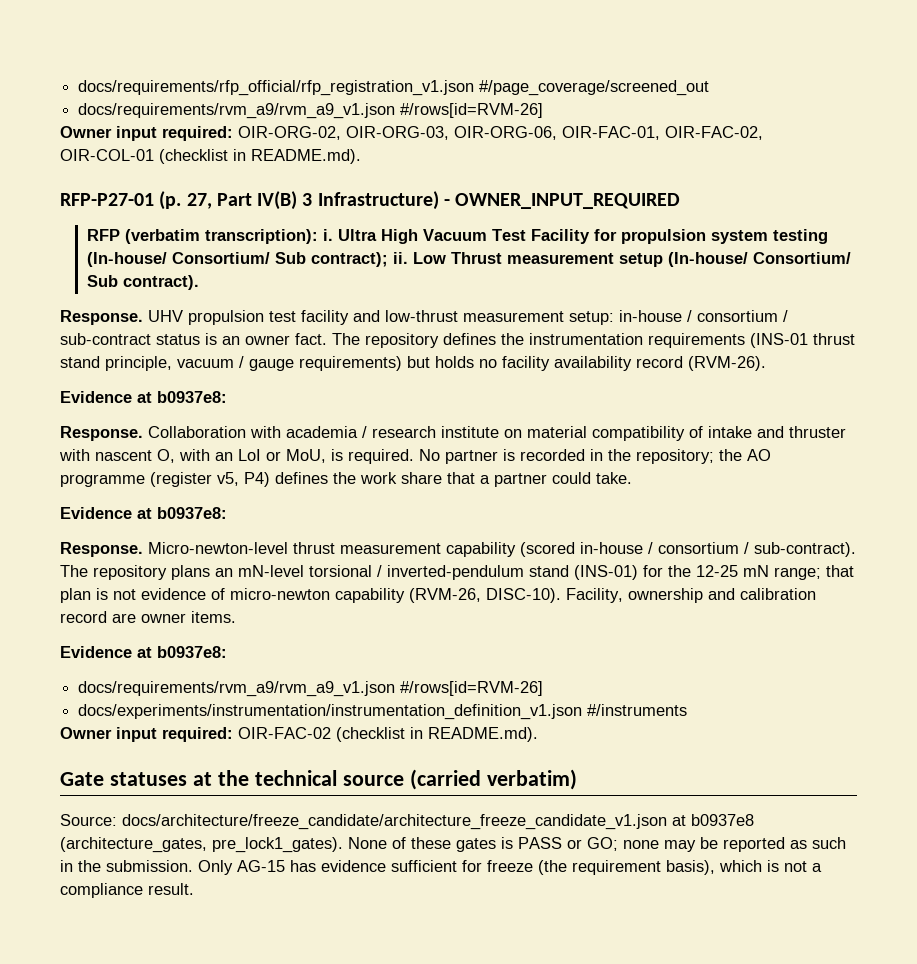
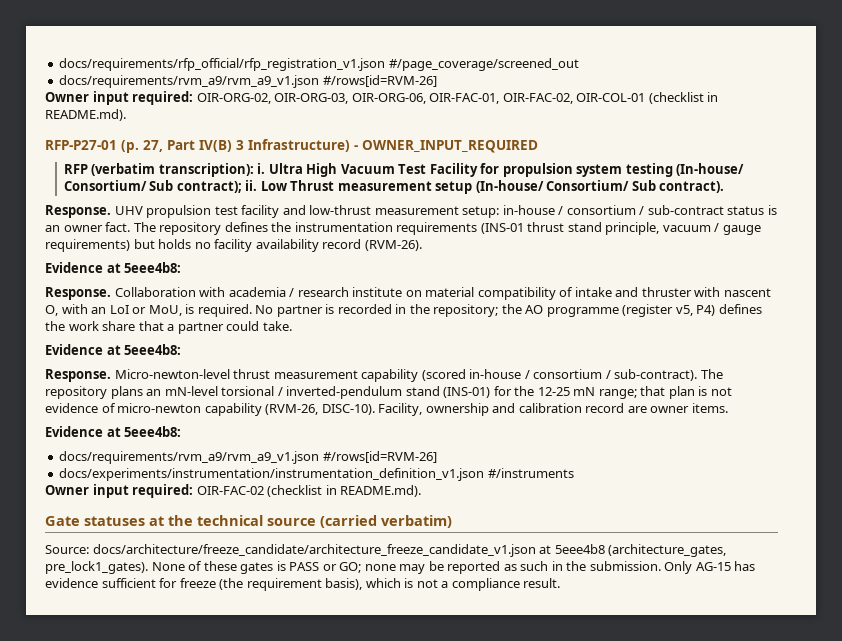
  The repository defines the instrumentation requirements (INS-01 thrust stand principle, vacuum / gauge requirements) but holds no facility availability record (RVM-26).
- Evidence at b0937e8:
+ Evidence at 5eee4b8:
  No partner is recorded in the repository; the AO programme (register v5, P4) defines the work share that a partner could take.
- Evidence at b0937e8:
+ Evidence at 5eee4b8:
  Facility, ownership and calibration record are owner items.
- Evidence at b0937e8:
+ Evidence at 5eee4b8:
- Source: docs/architecture/freeze_candidate/architecture_freeze_candidate_v1.json at b0937e8 (architecture_gates, pre_lock1_gates).
+ Source: docs/architecture/freeze_candidate/architecture_freeze_candidate_v1.json at 5eee4b8 (architecture_gates, pre_lock1_gates).

